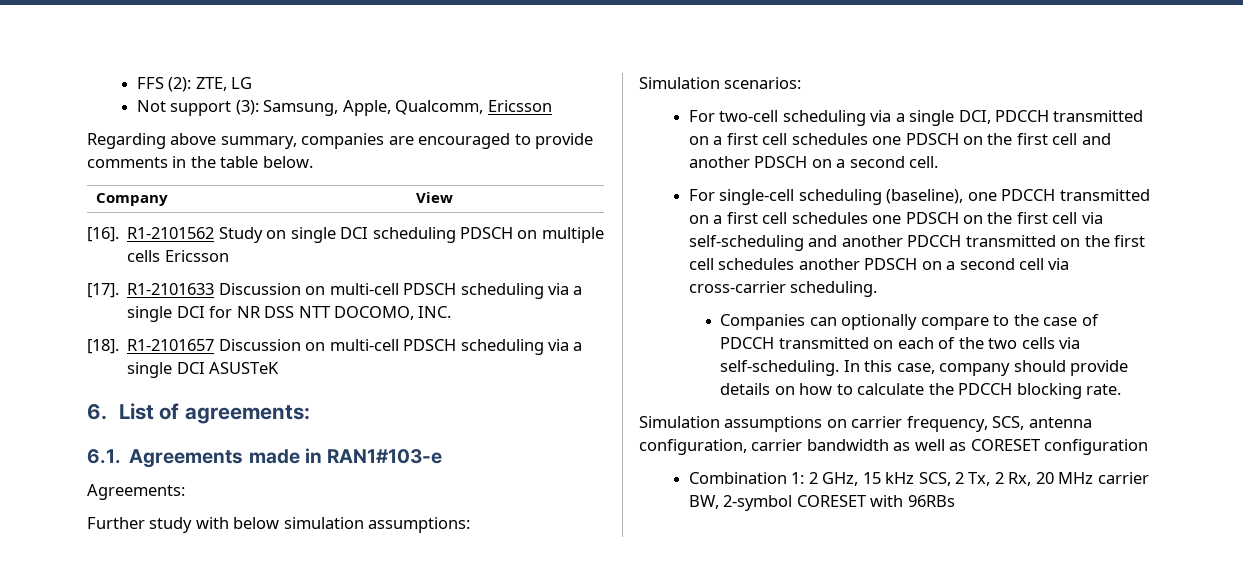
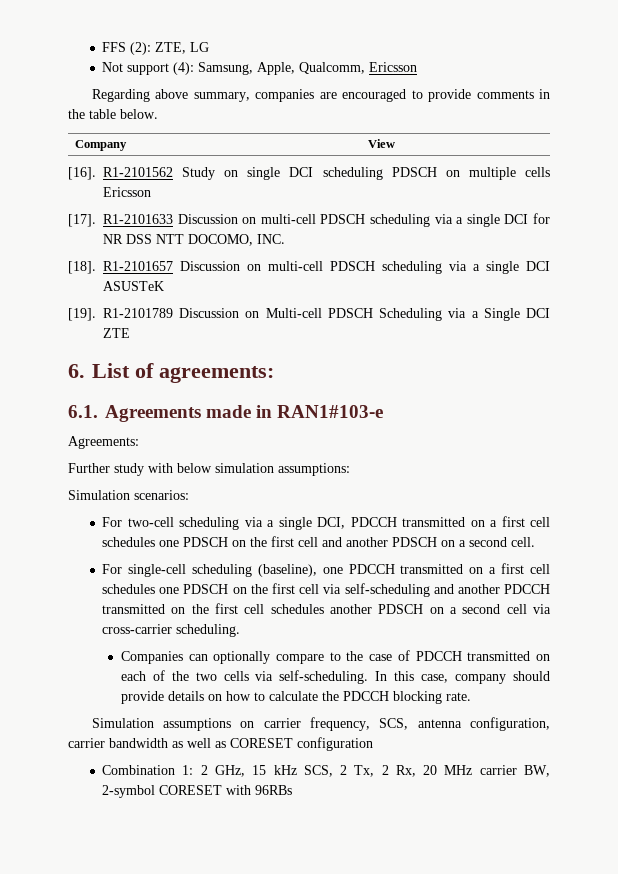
- Not support (3): Samsung, Apple, Qualcomm, Ericsson
+ Not support (4): Samsung, Apple, Qualcomm, Ericsson
+ [19]. R1-2101789 Discussion on Multi-cell PDSCH Scheduling via a Single DCI ZTE

